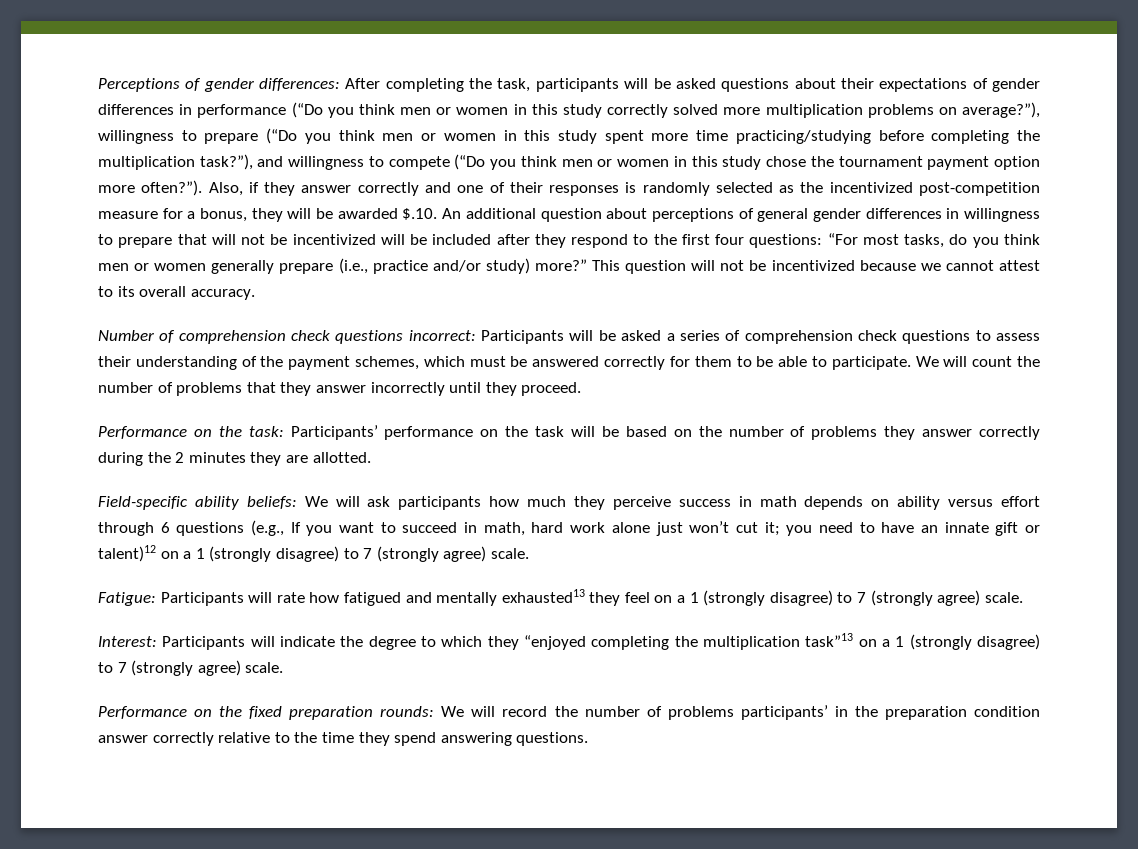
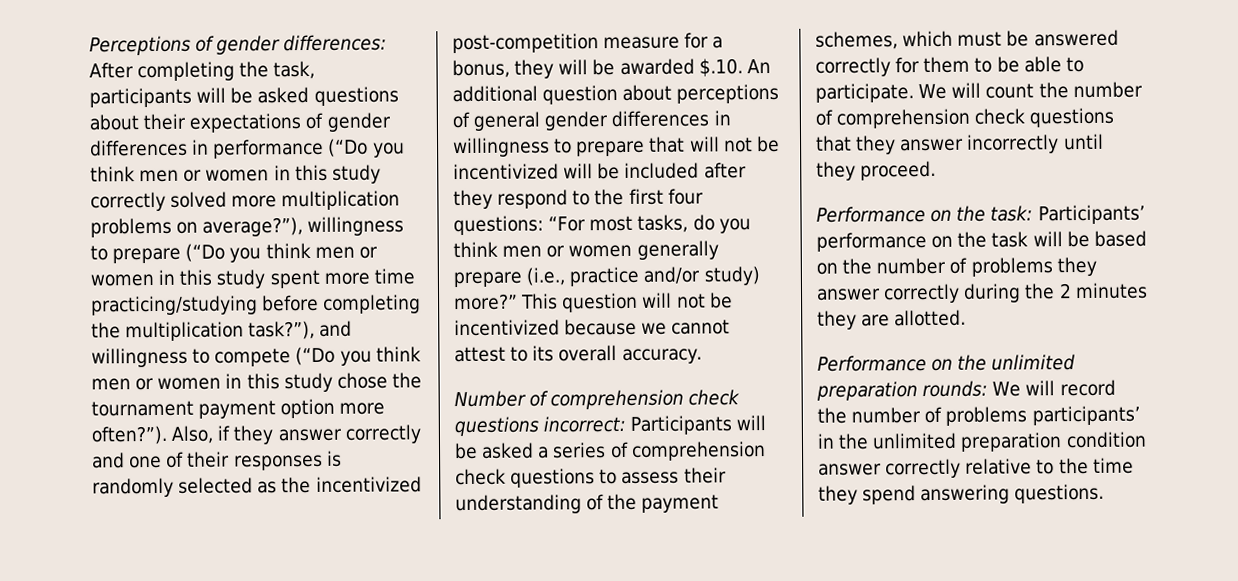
- We will count the number of problems that they answer incorrectly until they proceed.
+ We will count the number of comprehension check questions that they answer incorrectly until they proceed.
- Field-specific ability beliefs: We will ask participants how much they perceive success in math depends on ability versus effort through 6 questions (e.g., If you want to succeed in math, hard work alone just won’t cut it; you need to have an innate gift or talent)12 on a 1 (strongly disagree) to 7 (strongly agree) scale.
- Fatigue: Participants will rate how fatigued and mentally exhausted13 they feel on a 1 (strongly disagree) to 7 (strongly agree) scale.
- Interest: Participants will indicate the degree to which they “enjoyed completing the multiplication task”13 on a 1 (strongly disagree) to 7 (strongly agree) scale.
- Performance on the fixed preparation rounds: We will record the number of problems participants’ in the preparation condition answer correctly relative to the time they spend answering questions.
+ Performance on the unlimited preparation rounds: We will record the number of problems participants’ in the unlimited preparation condition answer correctly relative to the time they spend answering questions.

